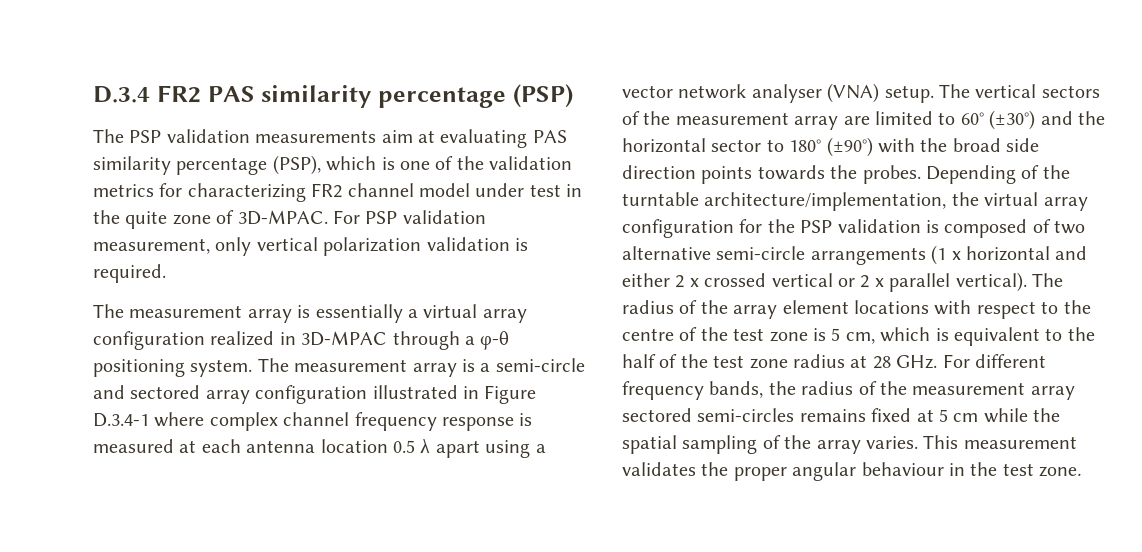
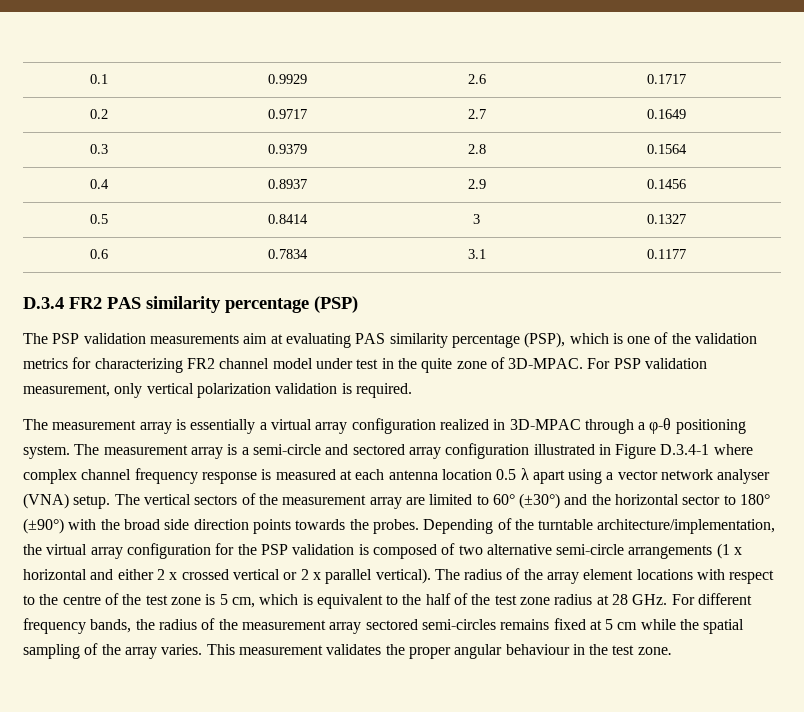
+ 0.1 | 0.9929 | 2.6 | 0.1717
+ 0.2 | 0.9717 | 2.7 | 0.1649
+ 0.3 | 0.9379 | 2.8 | 0.1564
+ 0.4 | 0.8937 | 2.9 | 0.1456
+ 0.5 | 0.8414 | 3 | 0.1327
+ 0.6 | 0.7834 | 3.1 | 0.1177

